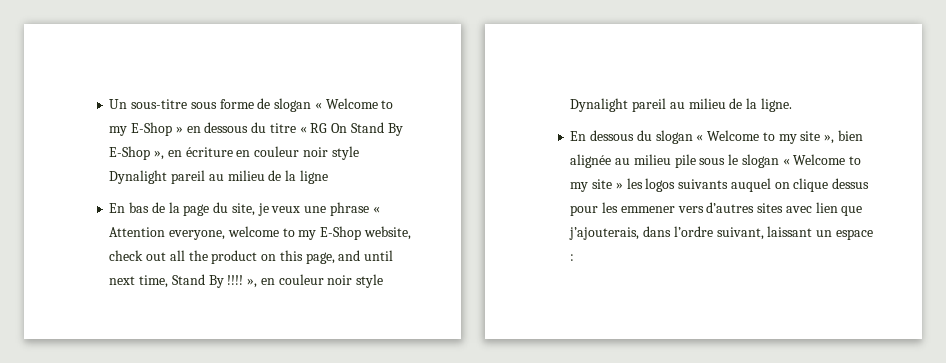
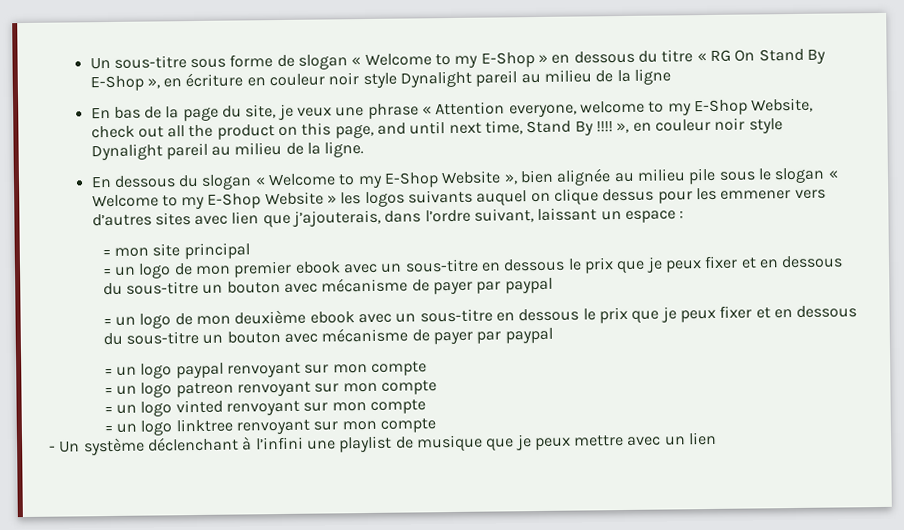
- En bas de la page du site, je veux une phrase « Attention everyone, welcome to my E-Shop website, check out all the product on this page, and until next time, Stand By !!!! », en couleur noir style Dynalight pareil au milieu de la ligne.
+ En bas de la page du site, je veux une phrase « Attention everyone, welcome to my E-Shop Website, check out all the product on this page, and until next time, Stand By !!!! », en couleur noir style Dynalight pareil au milieu de la ligne.
- En dessous du slogan « Welcome to my site », bien alignée au milieu pile sous le slogan « Welcome to my site » les logos suivants auquel on clique dessus pour les emmener vers d’autres sites avec lien que j’ajouterais, dans l’ordre suivant, laissant un espace :
+ En dessous du slogan « Welcome to my E-Shop Website », bien alignée au milieu pile sous le slogan « Welcome to my E-Shop Website » les logos suivants auquel on clique dessus pour les emmener vers d’autres sites avec lien que j’ajouterais, dans l’ordre suivant, laissant un espace :
+ = mon site principal
+ = un logo de mon premier ebook avec un sous-titre en dessous le prix que je peux fixer et en dessous du sous-titre un bouton avec mécanisme de payer par paypal
+ = un logo de mon deuxième ebook avec un sous-titre en dessous le prix que je peux fixer et en dessous du sous-titre un bouton avec mécanisme de payer par paypal
+ = un logo paypal renvoyant sur mon compte
+ = un logo patreon renvoyant sur mon compte
+ = un logo vinted renvoyant sur mon compte
+ = un logo linktree renvoyant sur mon compte
+ - Un système déclenchant à l’infini une playlist de musique que je peux mettre avec un lien

